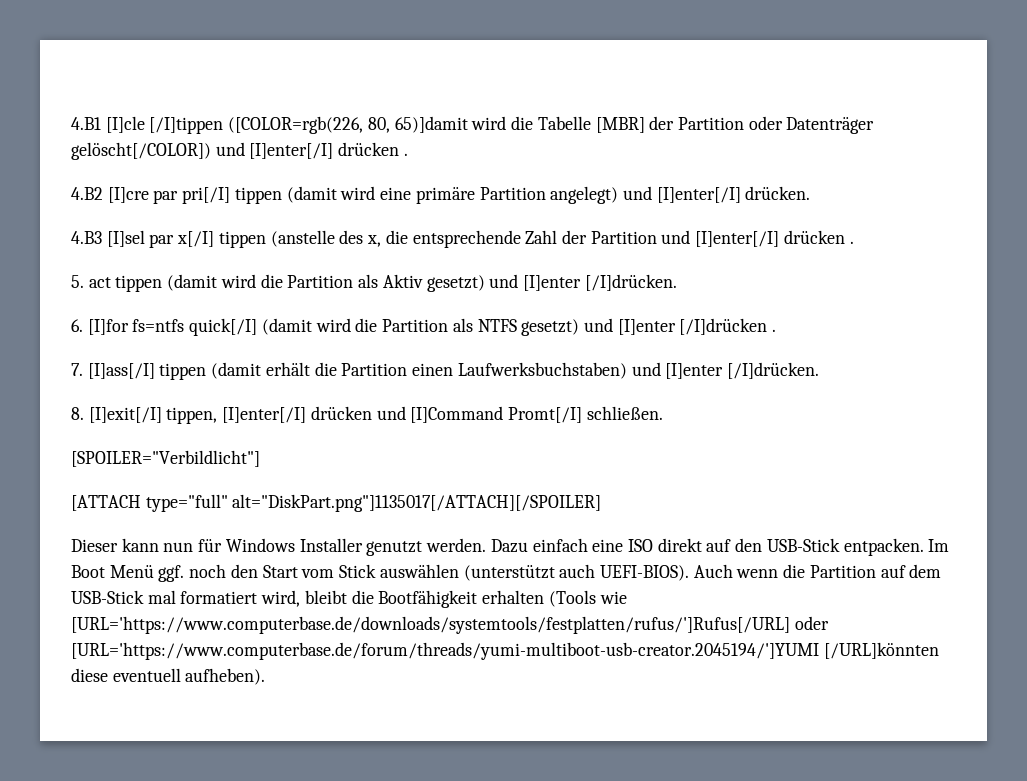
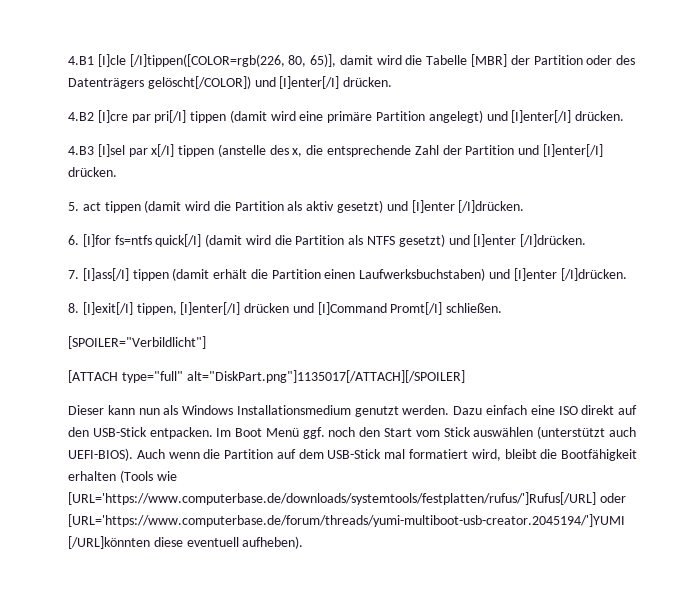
- 4.B1 [I]cle [/I]tippen ([COLOR=rgb(226, 80, 65)]damit wird die Tabelle [MBR] der Partition oder Datenträger gelöscht[/COLOR]) und [I]enter[/I] drücken .
+ 4.B1 [I]cle [/I]tippen([COLOR=rgb(226, 80, 65)], damit wird die Tabelle [MBR] der Partition oder des Datenträgers gelöscht[/COLOR]) und [I]enter[/I] drücken.
- 4.B3 [I]sel par x[/I] tippen (anstelle des x, die entsprechende Zahl der Partition und [I]enter[/I] drücken .
+ 4.B3 [I]sel par x[/I] tippen (anstelle des x, die entsprechende Zahl der Partition und [I]enter[/I] drücken.
- 5. act tippen (damit wird die Partition als Aktiv gesetzt) und [I]enter [/I]drücken.
+ 5. act tippen (damit wird die Partition als aktiv gesetzt) und [I]enter [/I]drücken.
- 6. [I]for fs=ntfs quick[/I] (damit wird die Partition als NTFS gesetzt) und [I]enter [/I]drücken .
+ 6. [I]for fs=ntfs quick[/I] (damit wird die Partition als NTFS gesetzt) und [I]enter [/I]drücken.
- Dieser kann nun für Windows Installer genutzt werden.
+ Dieser kann nun als Windows Installationsmedium genutzt werden.

